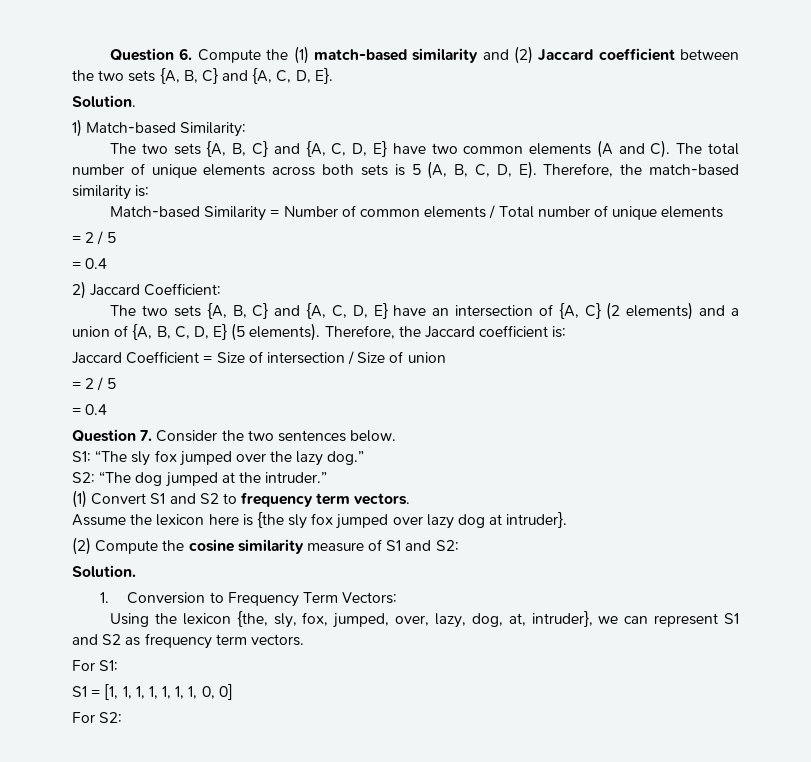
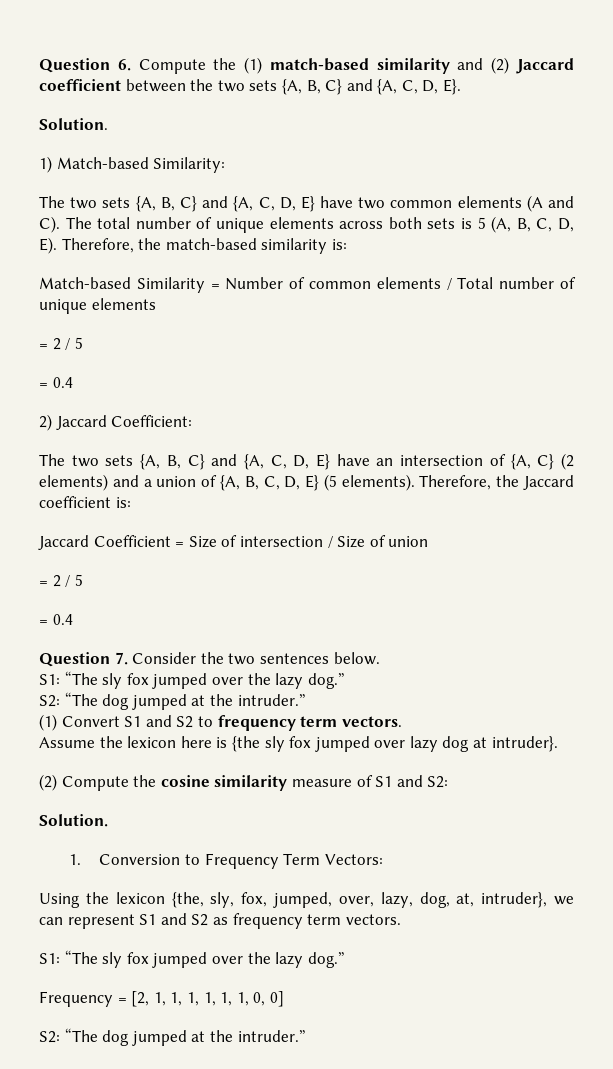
  Using the lexicon {the, sly, fox, jumped, over, lazy, dog, at, intruder}, we can represent S1 and S2 as frequency term vectors.
- For S1:
- S1 = [1, 1, 1, 1, 1, 1, 1, 0, 0]
- For S2:
+ S1: “The sly fox jumped over the lazy dog.”
+ Frequency = [2, 1, 1, 1, 1, 1, 1, 0, 0]
+ S2: “The dog jumped at the intruder.”

